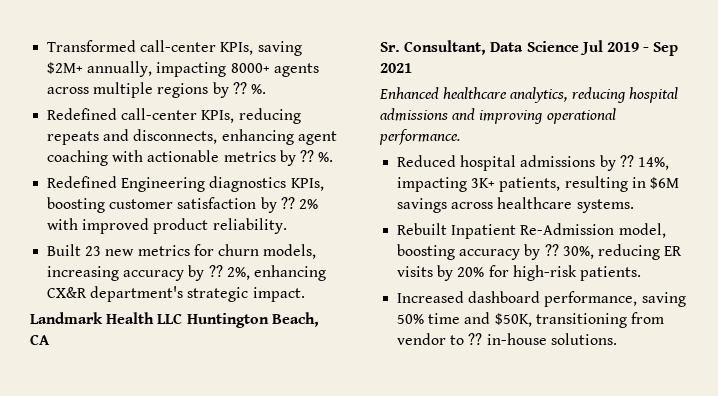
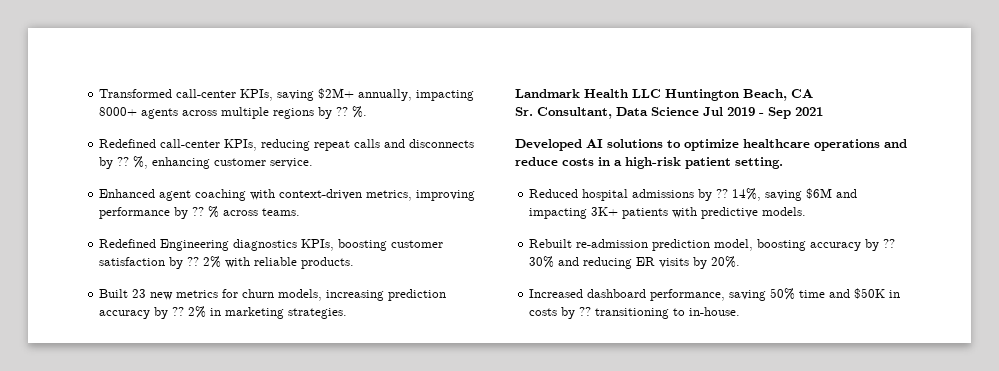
- Redefined call-center KPIs, reducing repeats and disconnects, enhancing agent coaching with actionable metrics by ?? %.
+ Redefined call-center KPIs, reducing repeat calls and disconnects by ?? %, enhancing customer service.
+ Enhanced agent coaching with context-driven metrics, improving performance by ?? % across teams.
- 2% with improved product reliability.
+ 2% with reliable products.
- Built 23 new metrics for churn models, increasing accuracy by ?? 2%, enhancing CX&R department's strategic impact.
+ Built 23 new metrics for churn models, increasing prediction accuracy by ?? 2% in marketing strategies.
- Enhanced healthcare analytics, reducing hospital admissions and improving operational performance.
+ Developed AI solutions to optimize healthcare operations and reduce costs in a high-risk patient setting.
- 14%, impacting 3K+ patients, resulting in $6M savings across healthcare systems.
+ 14%, saving $6M and impacting 3K+ patients with predictive models.
- Rebuilt Inpatient Re-Admission model, boosting accuracy by ??
+ Rebuilt re-admission prediction model, boosting accuracy by ??
- 30%, reducing ER visits by 20% for high-risk patients.
+ 30% and reducing ER visits by 20%.
- Increased dashboard performance, saving 50% time and $50K, transitioning from vendor to ?? in-house solutions.
+ Increased dashboard performance, saving 50% time and $50K in costs by ?? transitioning to in-house.

